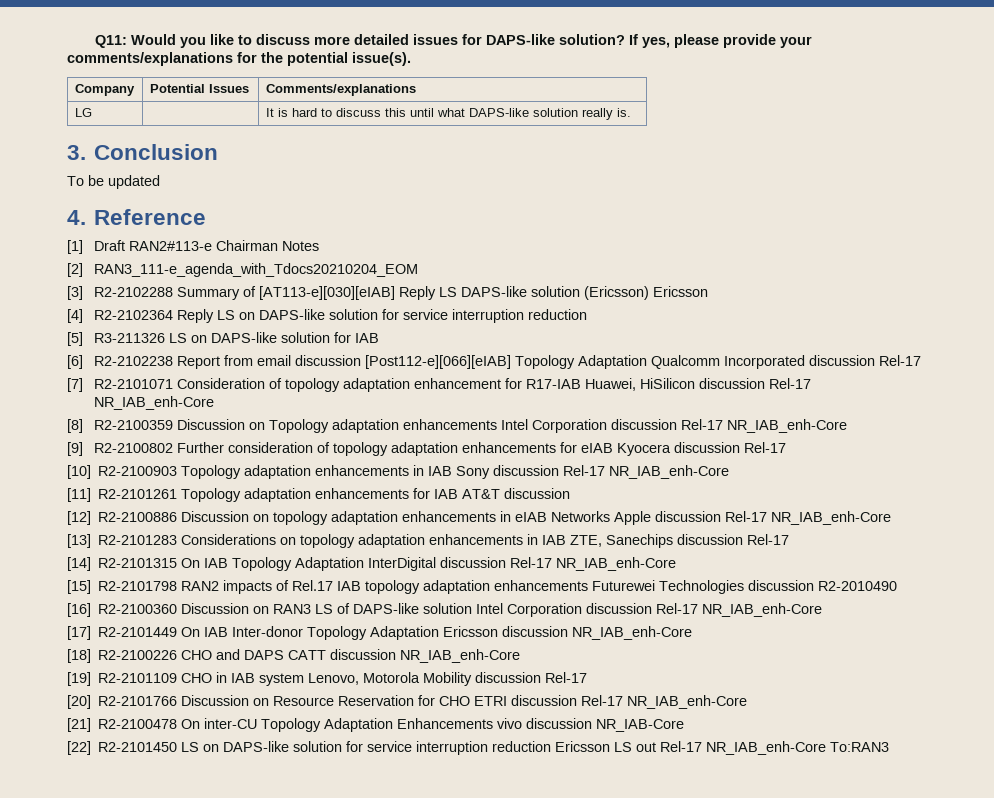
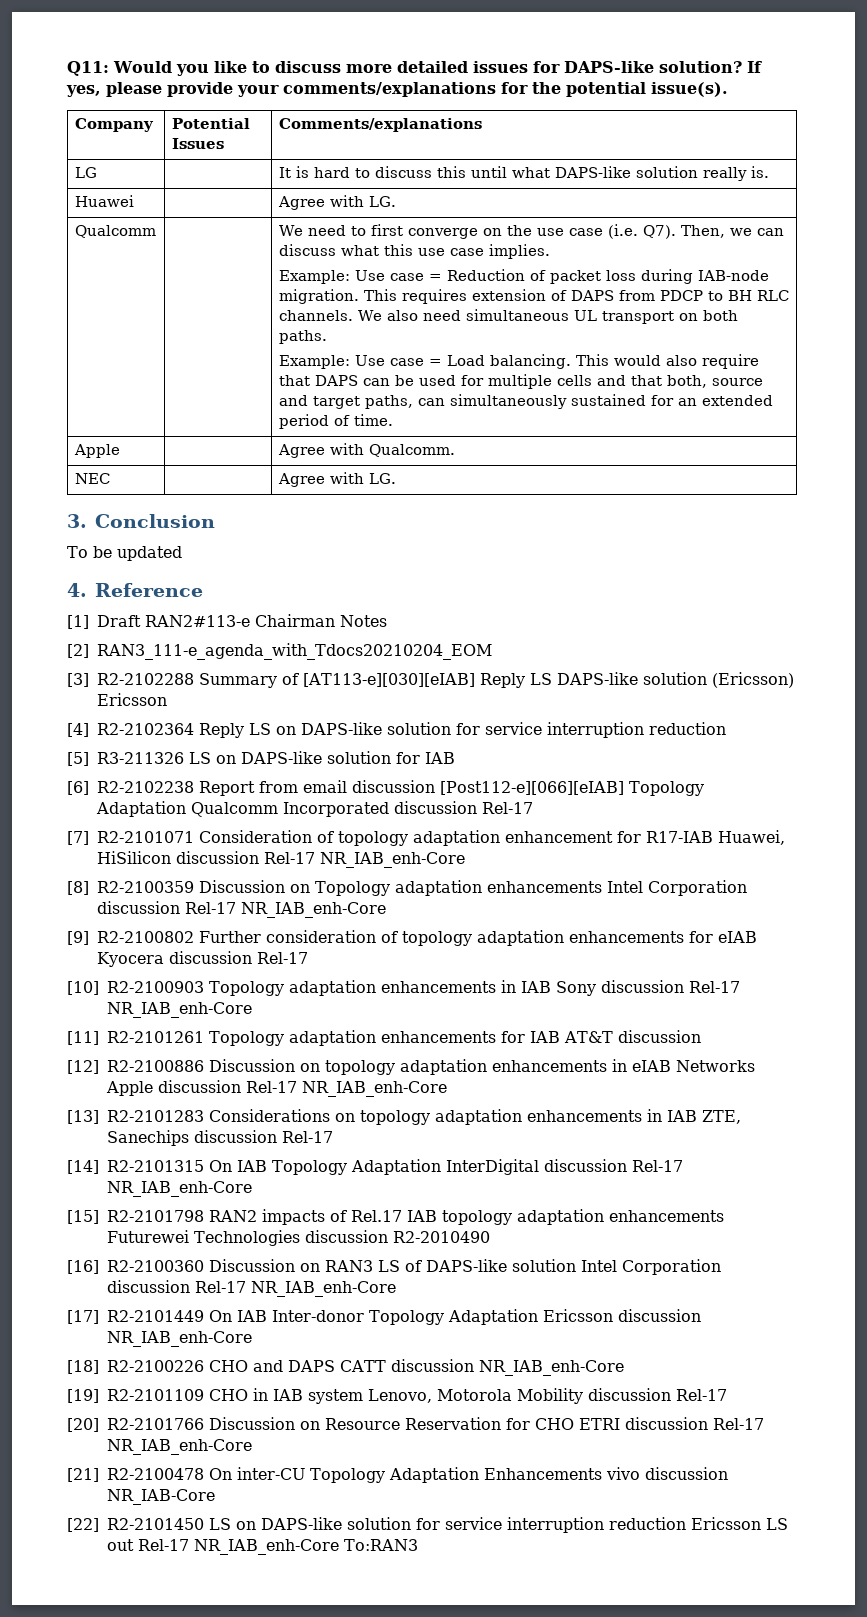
+ Huawei | | Agree with LG.
+ Qualcomm | | We need to first converge on the use case (i.e. Q7). Then, we can discuss what this use case implies.
+ Example: Use case = Reduction of packet loss during IAB-node migration. This requires extension of DAPS from PDCP to BH RLC channels. We also need simultaneous UL transport on both paths.
+ Example: Use case = Load balancing. This would also require that DAPS can be used for multiple cells and that both, source and target paths, can simultaneously sustained for an extended period of time.
+ Apple | | Agree with Qualcomm.
+ NEC | | Agree with LG.

